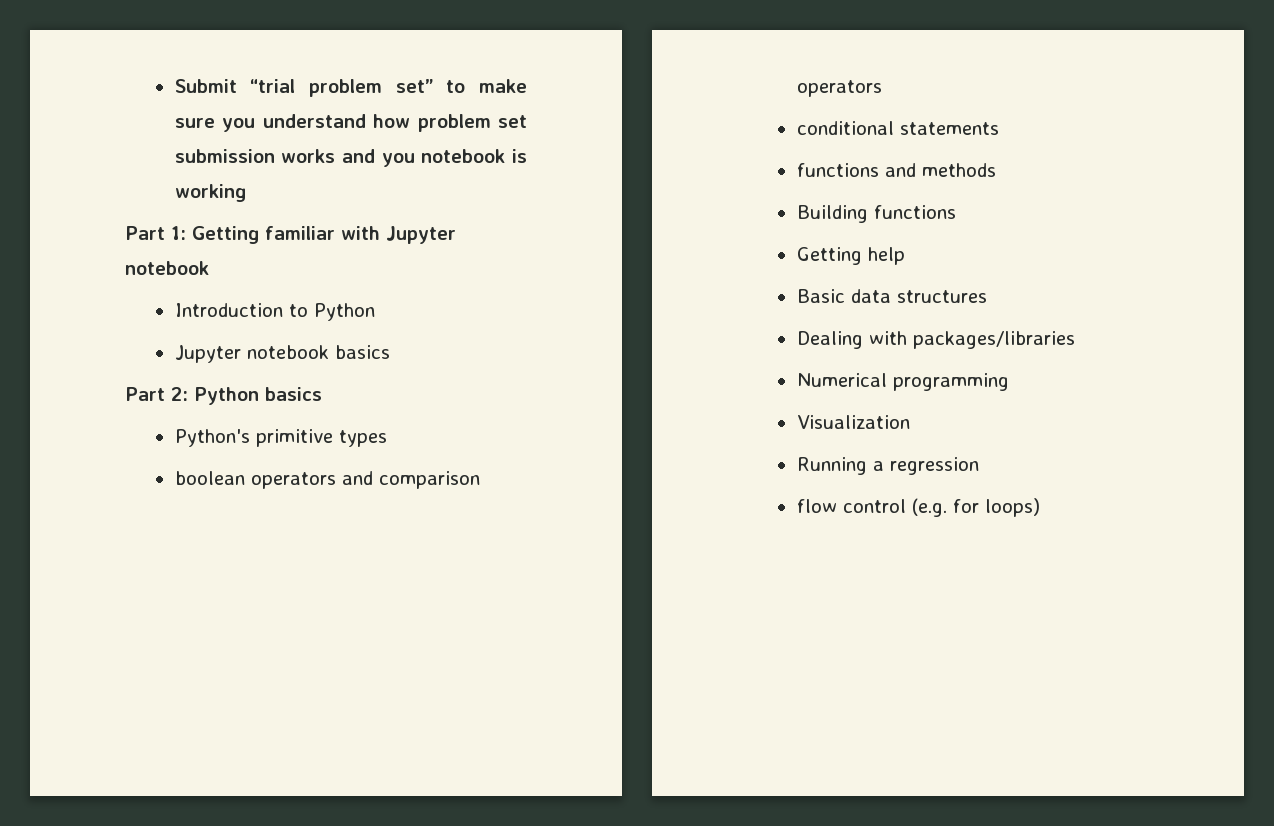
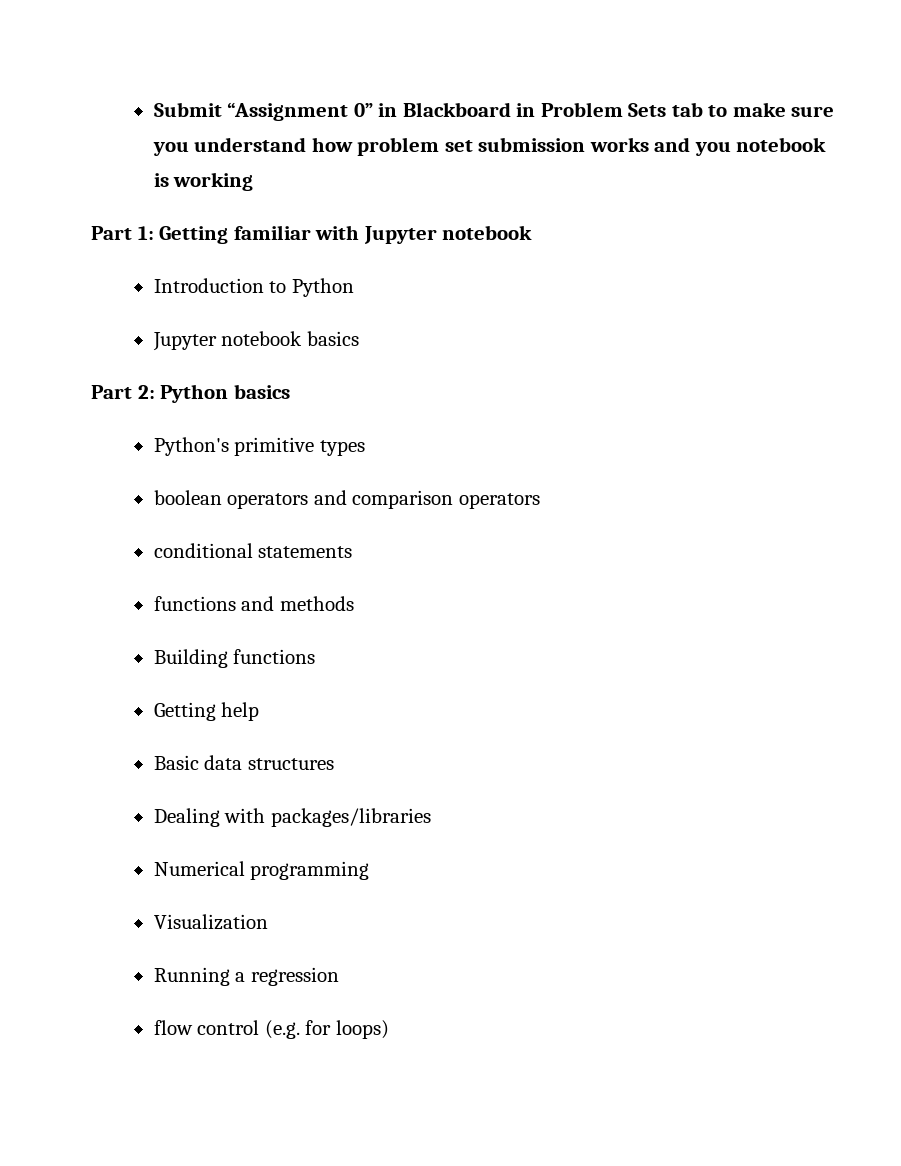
- Submit “trial problem set” to make sure you understand how problem set submission works and you notebook is working
+ Submit “Assignment 0” in Blackboard in Problem Sets tab to make sure you understand how problem set submission works and you notebook is working

